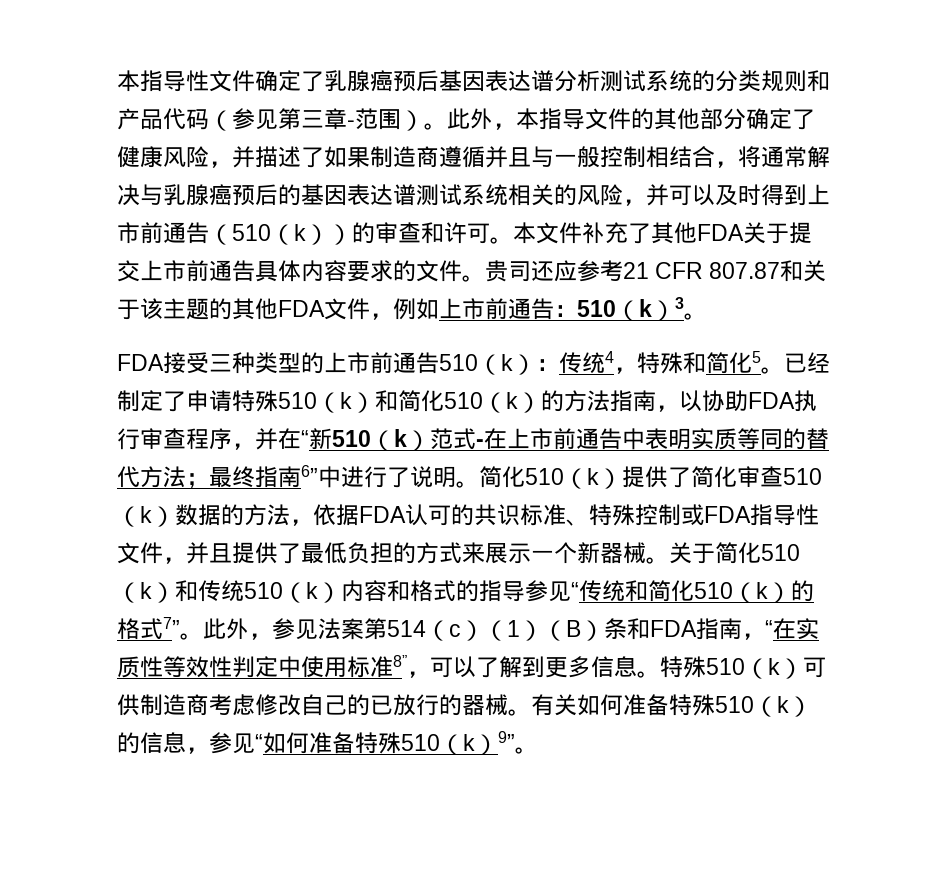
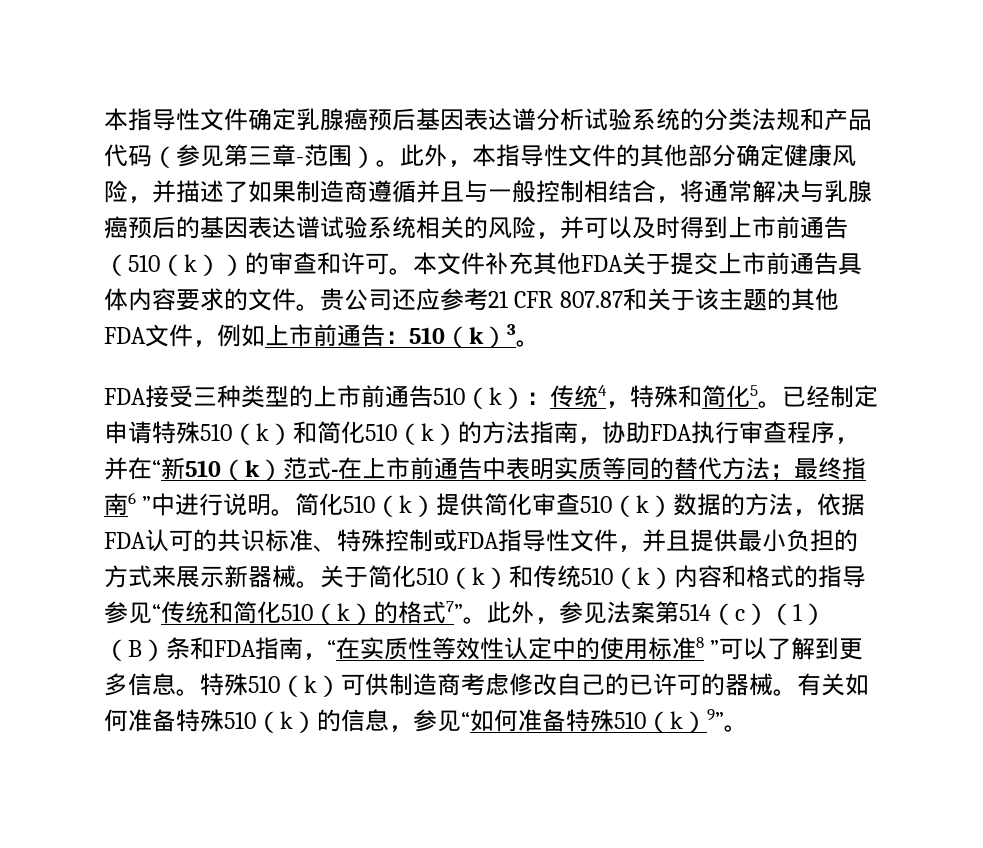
- 本指导性文件确定了乳腺癌预后基因表达谱分析测试系统的分类规则和产品代码（参见第三章-范围）。
+ 本指导性文件确定乳腺癌预后基因表达谱分析试验系统的分类法规和产品代码（参见第三章-范围）。
- 此外，本指导文件的其他部分确定了健康风险，并描述了如果制造商遵循并且与一般控制相结合，将通常解决与乳腺癌预后的基因表达谱测试系统相关的风险，并可以及时得到上市前通告（510（k））的审查和许可。
+ 此外，本指导性文件的其他部分确定健康风险，并描述了如果制造商遵循并且与一般控制相结合，将通常解决与乳腺癌预后的基因表达谱试验系统相关的风险，并可以及时得到上市前通告（510（k））的审查和许可。
- 本文件补充了其他FDA关于提交上市前通告具体内容要求的文件。
+ 本文件补充其他FDA关于提交上市前通告具体内容要求的文件。
- 贵司还应参考21 CFR 807.87和关于该主题的其他FDA文件，例如上市前通告：510（k）3。
+ 贵公司还应参考21 CFR 807.87和关于该主题的其他FDA文件，例如上市前通告：510（k）3。
- 已经制定了申请特殊510（k）和简化510（k）的方法指南，以协助FDA执行审查程序，并在“新510（k）范式-在上市前通告中表明实质等同的替代方法；最终指南6”中进行了说明。
+ 已经制定申请特殊510（k）和简化510（k）的方法指南，协助FDA执行审查程序，并在“新510（k）范式-在上市前通告中表明实质等同的替代方法；最终指南6 ”中进行说明。
- 简化510（k）提供了简化审查510（k）数据的方法，依据FDA认可的共识标准、特殊控制或FDA指导性文件，并且提供了最低负担的方式来展示一个新器械。
+ 简化510（k）提供简化审查510（k）数据的方法，依据FDA认可的共识标准、特殊控制或FDA指导性文件，并且提供最小负担的方式来展示新器械。
- 此外，参见法案第514（c）（1）（B）条和FDA指南，“在实质性等效性判定中使用标准8”，可以了解到更多信息。
+ 此外，参见法案第514（c）（1）（B）条和FDA指南，“在实质性等效性认定中的使用标准8 ”可以了解到更多信息。
- 特殊510（k）可供制造商考虑修改自己的已放行的器械。
+ 特殊510（k）可供制造商考虑修改自己的已许可的器械。

